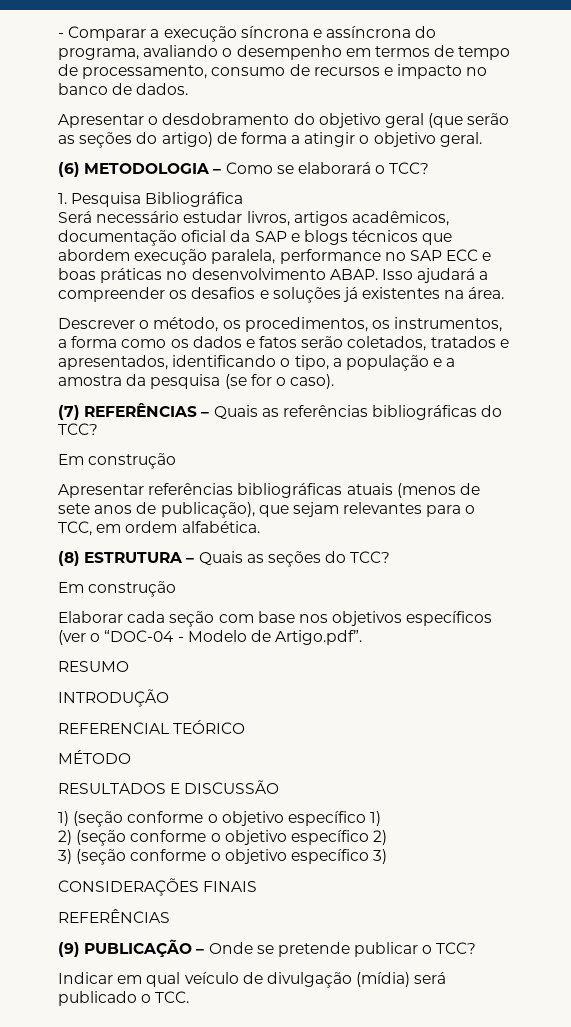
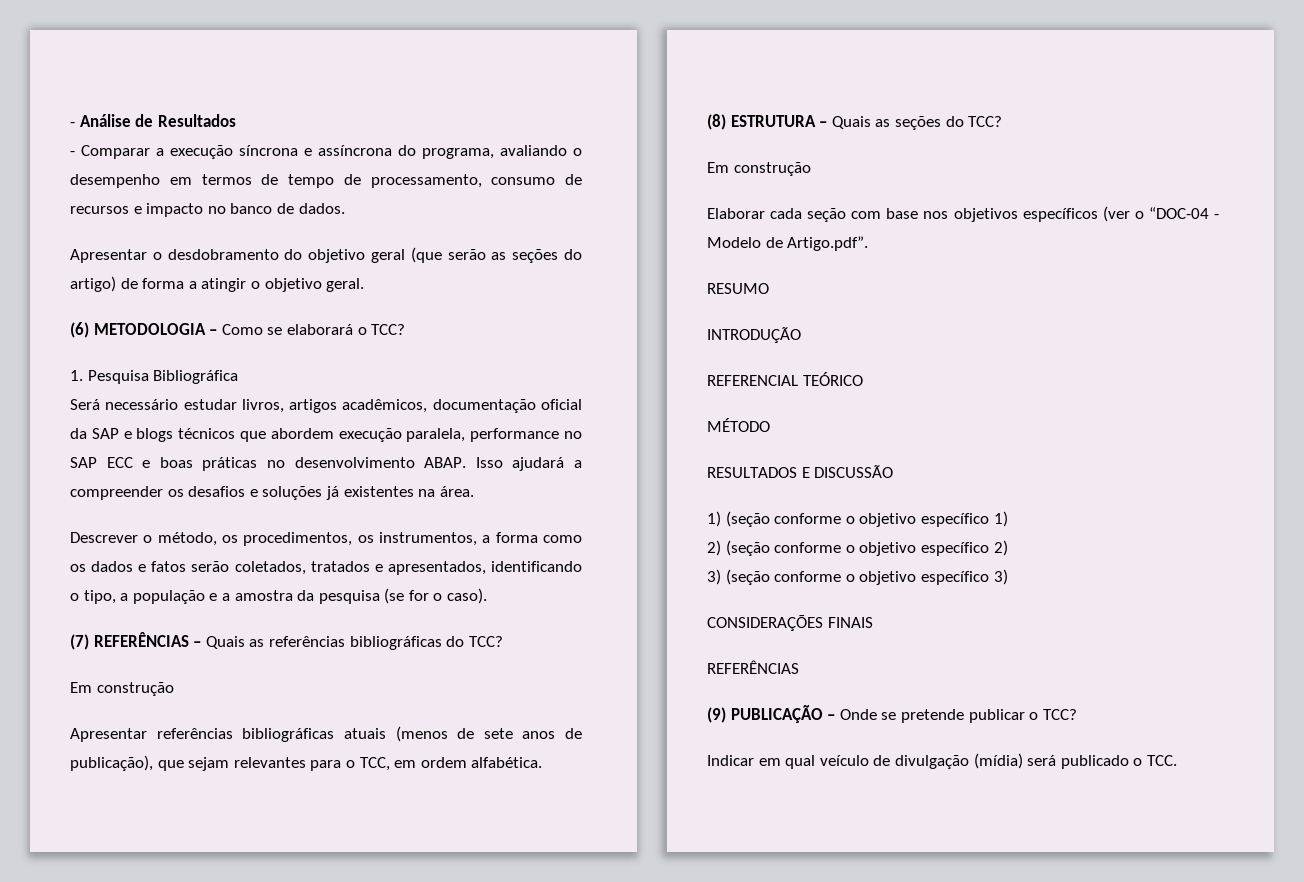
+ - Análise de Resultados

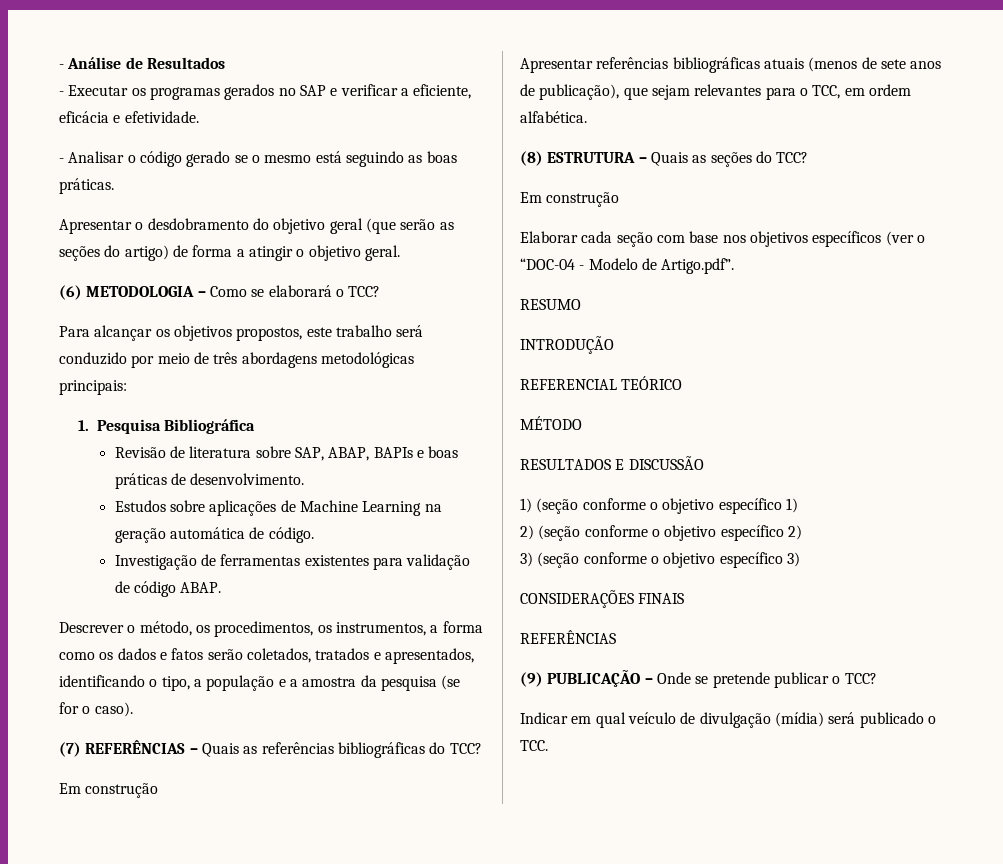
- - Comparar a execução síncrona e assíncrona do programa, avaliando o desempenho em termos de tempo de processamento, consumo de recursos e impacto no banco de dados.
+ - Executar os programas gerados no SAP e verificar a eficiente, eficácia e efetividade.
+ - Analisar o código gerado se o mesmo está seguindo as boas práticas.
+ Para alcançar os objetivos propostos, este trabalho será conduzido por meio de três abordagens metodológicas principais:
  1. Pesquisa Bibliográfica
- Será necessário estudar livros, artigos acadêmicos, documentação oficial da SAP e blogs técnicos que abordem execução paralela, performance no SAP ECC e boas práticas no desenvolvimento ABAP. Isso ajudará a compreender os desafios e soluções já existentes na área.
+ Revisão de literatura sobre SAP, ABAP, BAPIs e boas práticas de desenvolvimento.
+ Estudos sobre aplicações de Machine Learning na geração automática de código.
+ Investigação de ferramentas existentes para validação de código ABAP.

